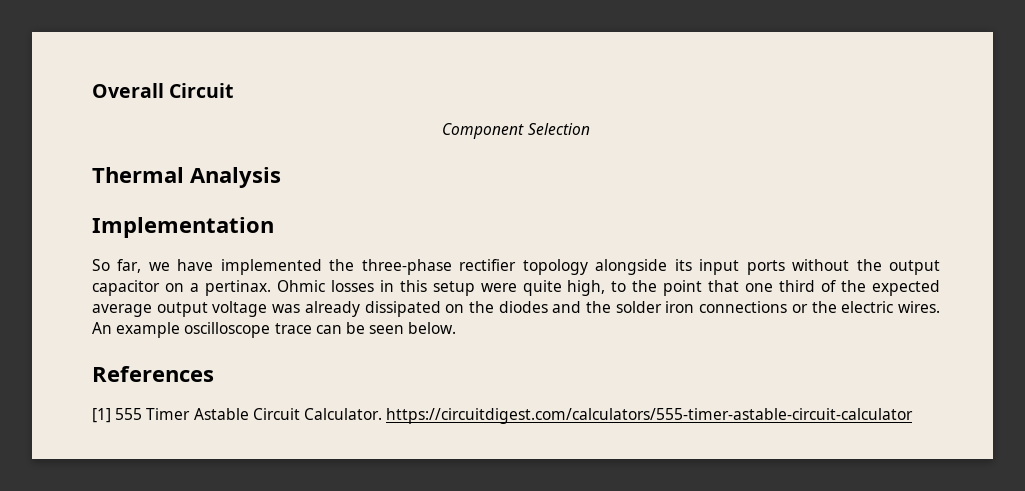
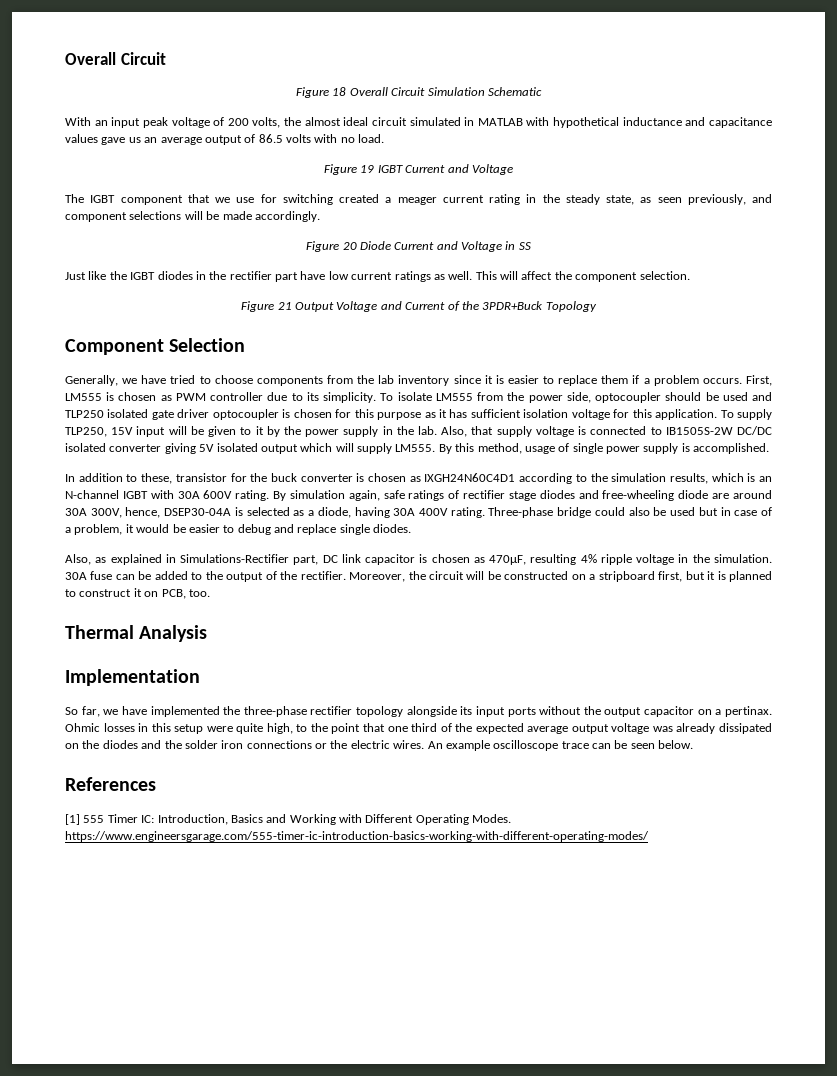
+ Figure 18 Overall Circuit Simulation Schematic
+ With an input peak voltage of 200 volts, the almost ideal circuit simulated in MATLAB with hypothetical inductance and capacitance values gave us an average output of 86.5 volts with no load.
+ Figure 19 IGBT Current and Voltage
+ The IGBT component that we use for switching created a meager current rating in the steady state, as seen previously, and component selections will be made accordingly.
+ Figure 20 Diode Current and Voltage in SS
+ Just like the IGBT diodes in the rectifier part have low current ratings as well. This will affect the component selection.
+ Figure 21 Output Voltage and Current of the 3PDR+Buck Topology
  Component Selection
+ Generally, we have tried to choose components from the lab inventory since it is easier to replace them if a problem occurs. First, LM555 is chosen as PWM controller due to its simplicity. To isolate LM555 from the power side, optocoupler should be used and TLP250 isolated gate driver optocoupler is chosen for this purpose as it has sufficient isolation voltage for this application. To supply TLP250, 15V input will be given to it by the power supply in the lab. Also, that supply voltage is connected to IB1505S-2W DC/DC isolated converter giving 5V isolated output which will supply LM555. By this method, usage of single power supply is accomplished.
+ In addition to these, transistor for the buck converter is chosen as IXGH24N60C4D1 according to the simulation results, which is an N-channel IGBT with 30A 600V rating. By simulation again, safe ratings of rectifier stage diodes and free-wheeling diode are around 30A 300V, hence, DSEP30-04A is selected as a diode, having 30A 400V rating. Three-phase bridge could also be used but in case of a problem, it would be easier to debug and replace single diodes.
+ Also, as explained in Simulations-Rectifier part, DC link capacitor is chosen as 470µF, resulting 4% ripple voltage in the simulation. 30A fuse can be added to the output of the rectifier. Moreover, the circuit will be constructed on a stripboard first, but it is planned to construct it on PCB, too.
- [1] 555 Timer Astable Circuit Calculator. https://circuitdigest.com/calculators/555-timer-astable-circuit-calculator
+ [1] 555 Timer IC: Introduction, Basics and Working with Different Operating Modes. https://www.engineersgarage.com/555-timer-ic-introduction-basics-working-with-different-operating-modes/

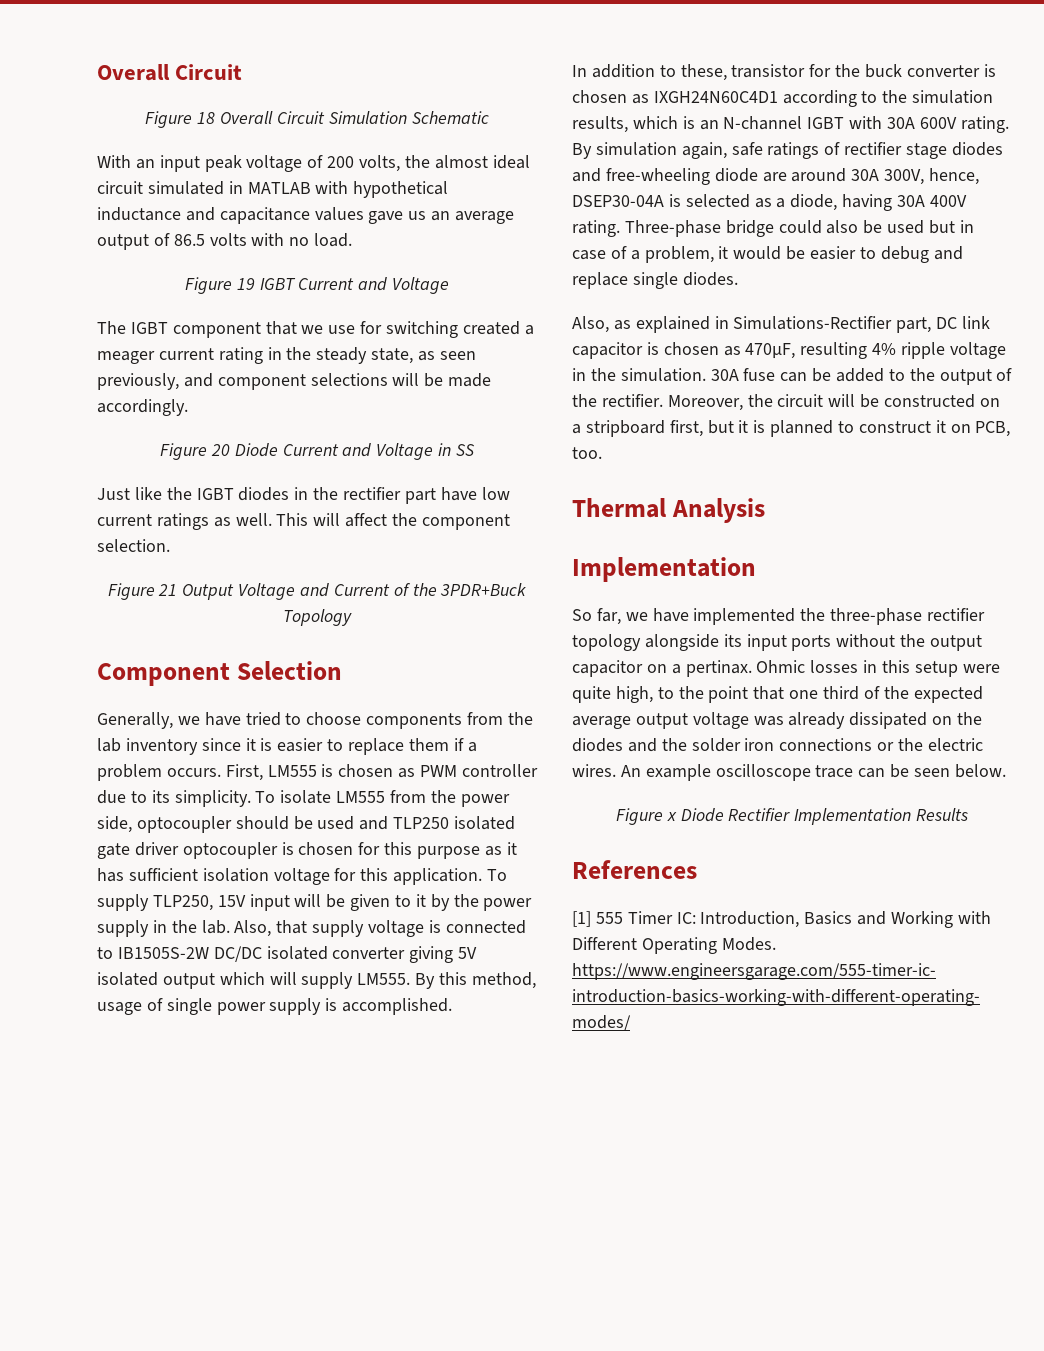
+ Figure x Diode Rectifier Implementation Results

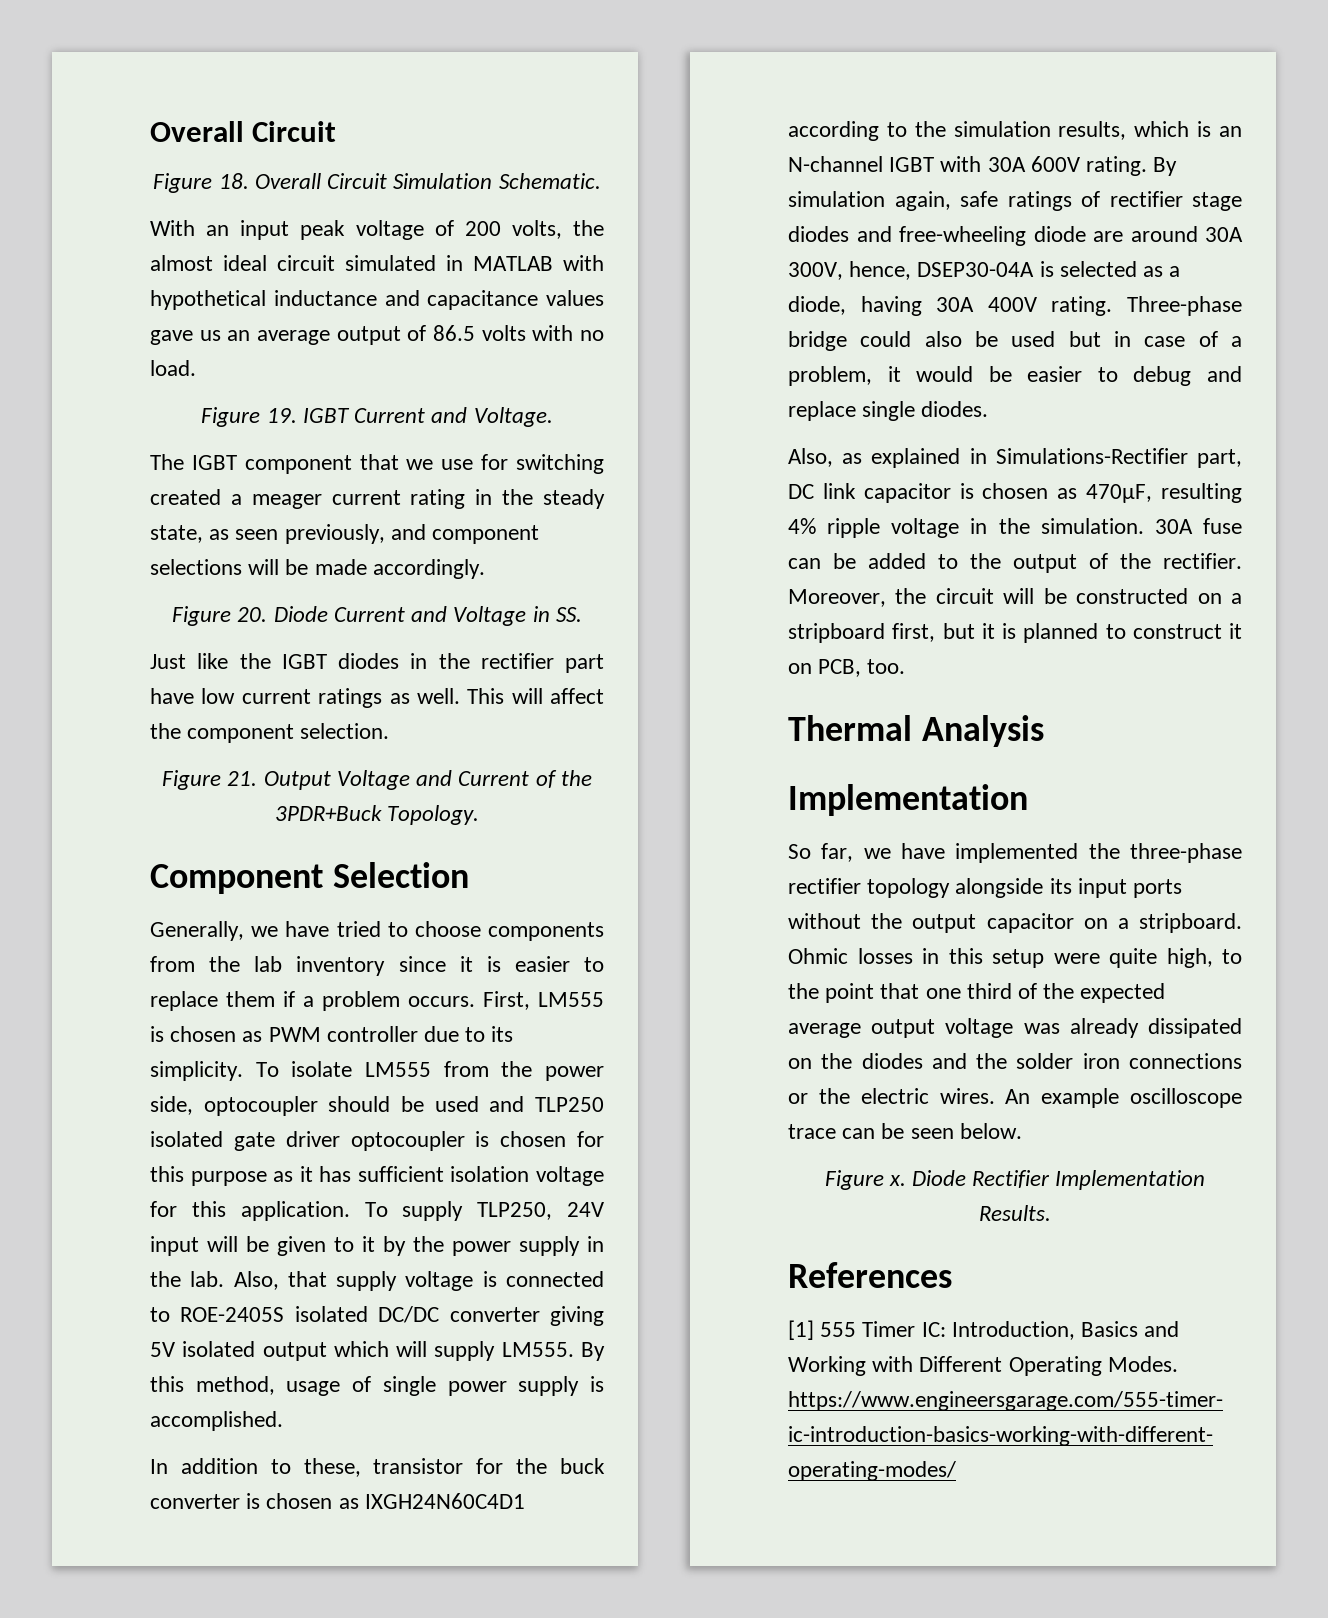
- Figure 18 Overall Circuit Simulation Schematic
+ Figure 18. Overall Circuit Simulation Schematic.
- Figure 19 IGBT Current and Voltage
+ Figure 19. IGBT Current and Voltage.
- Figure 20 Diode Current and Voltage in SS
+ Figure 20. Diode Current and Voltage in SS.
- Figure 21 Output Voltage and Current of the 3PDR+Buck Topology
+ Figure 21. Output Voltage and Current of the 3PDR+Buck Topology.
- To supply TLP250, 15V input will be given to it by the power supply in the lab.
+ To supply TLP250, 24V input will be given to it by the power supply in the lab.
- Also, that supply voltage is connected to IB1505S-2W DC/DC isolated converter giving 5V isolated output which will supply LM555.
+ Also, that supply voltage is connected to ROE-2405S isolated DC/DC converter giving 5V isolated output which will supply LM555.
- So far, we have implemented the three-phase rectifier topology alongside its input ports without the output capacitor on a pertinax.
+ So far, we have implemented the three-phase rectifier topology alongside its input ports without the output capacitor on a stripboard.
- Figure x Diode Rectifier Implementation Results
+ Figure x. Diode Rectifier Implementation Results.

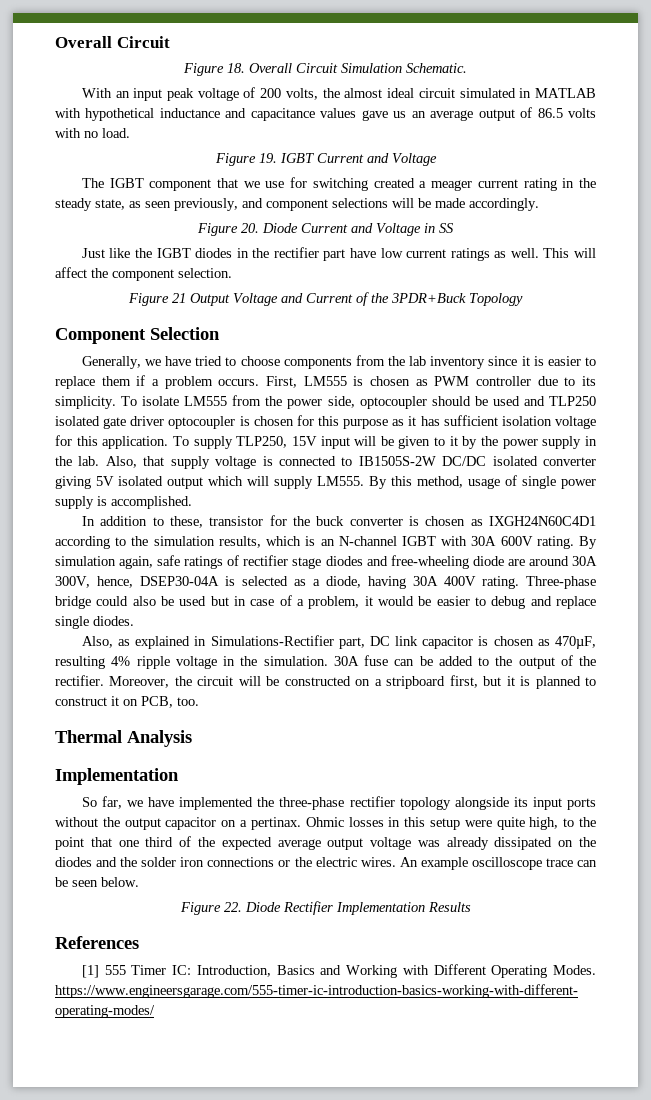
- Figure 19. IGBT Current and Voltage.
+ Figure 19. IGBT Current and Voltage
- Figure 20. Diode Current and Voltage in SS.
+ Figure 20. Diode Current and Voltage in SS
- Figure 21. Output Voltage and Current of the 3PDR+Buck Topology.
+ Figure 21 Output Voltage and Current of the 3PDR+Buck Topology
- To supply TLP250, 24V input will be given to it by the power supply in the lab.
+ To supply TLP250, 15V input will be given to it by the power supply in the lab.
- Also, that supply voltage is connected to ROE-2405S isolated DC/DC converter giving 5V isolated output which will supply LM555.
+ Also, that supply voltage is connected to IB1505S-2W DC/DC isolated converter giving 5V isolated output which will supply LM555.
- So far, we have implemented the three-phase rectifier topology alongside its input ports without the output capacitor on a stripboard.
+ So far, we have implemented the three-phase rectifier topology alongside its input ports without the output capacitor on a pertinax.
- Figure x. Diode Rectifier Implementation Results.
+ Figure 22. Diode Rectifier Implementation Results

